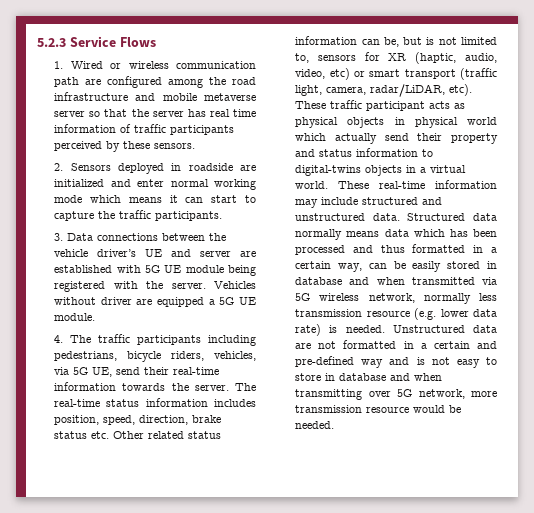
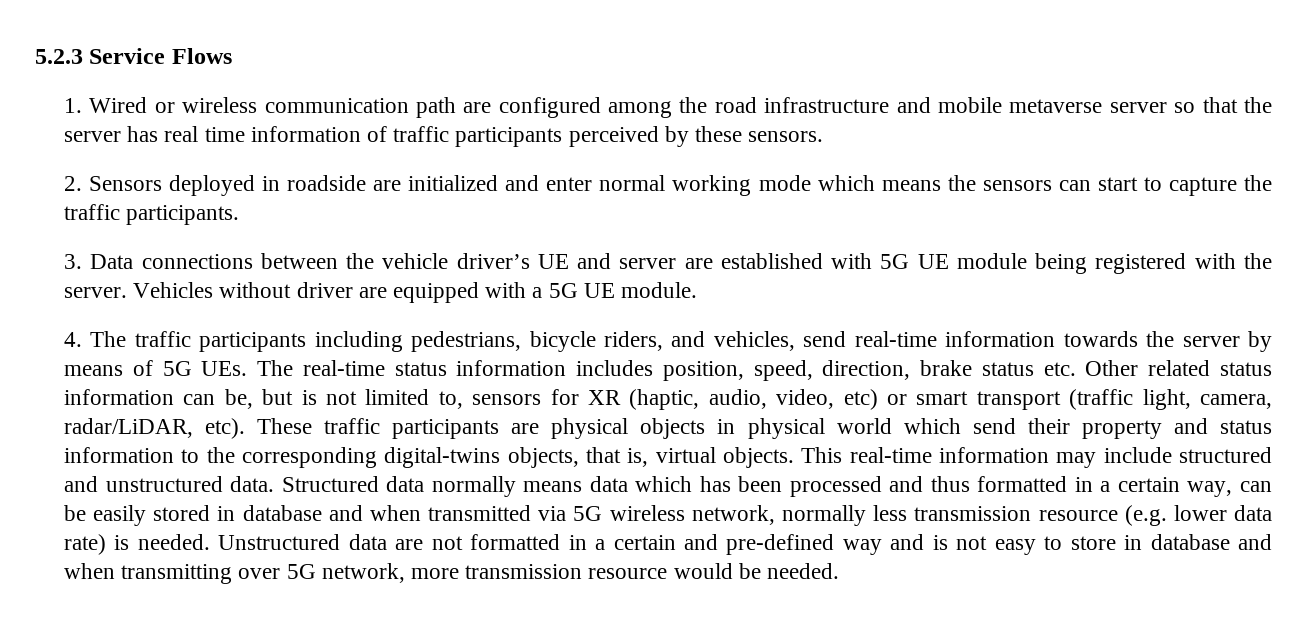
- 2. Sensors deployed in roadside are initialized and enter normal working mode which means it can start to capture the traffic participants.
+ 2. Sensors deployed in roadside are initialized and enter normal working mode which means the sensors can start to capture the traffic participants.
- Vehicles without driver are equipped a 5G UE module.
+ Vehicles without driver are equipped with a 5G UE module.
- 4. The traffic participants including pedestrians, bicycle riders, vehicles, via 5G UE, send their real-time information towards the server. The real-time status information includes position, speed, direction, brake status etc. Other related status information can be, but is not limited to, sensors for XR (haptic, audio, video, etc) or smart transport (traffic light, camera, radar/LiDAR, etc).
+ 4. The traffic participants including pedestrians, bicycle riders, and vehicles, send real-time information towards the server by means of 5G UEs. The real-time status information includes position, speed, direction, brake status etc. Other related status information can be, but is not limited to, sensors for XR (haptic, audio, video, etc) or smart transport (traffic light, camera, radar/LiDAR, etc).
- These traffic participant acts as physical objects in physical world which actually send their property and status information to digital-twins objects in a virtual world. These real-time information may include structured and unstructured data.
+ These traffic participants are physical objects in physical world which send their property and status information to the corresponding digital-twins objects, that is, virtual objects. This real-time information may include structured and unstructured data.

